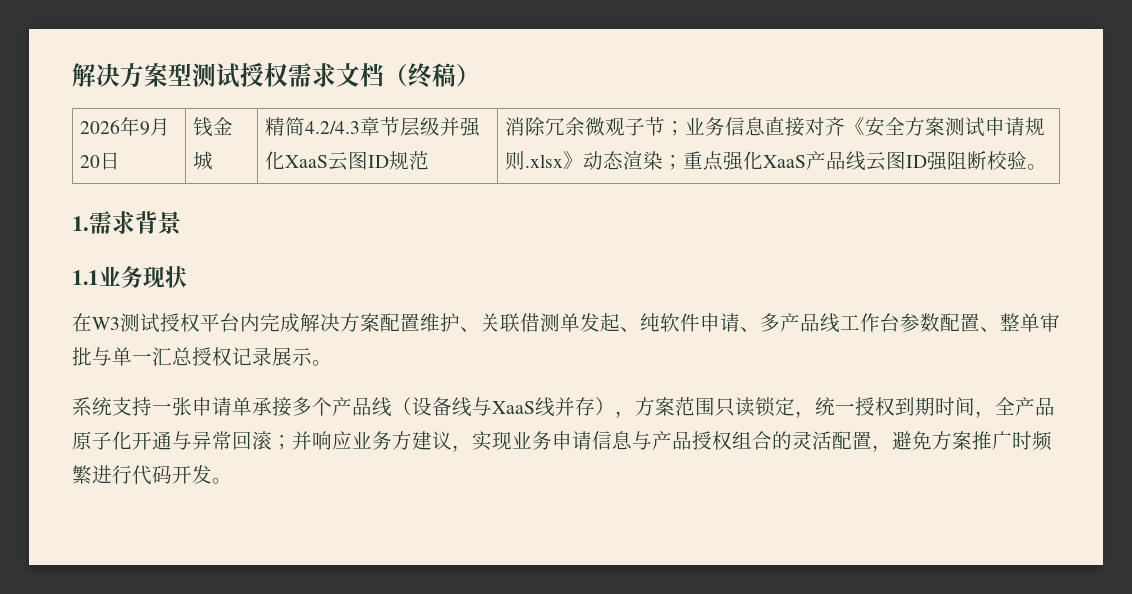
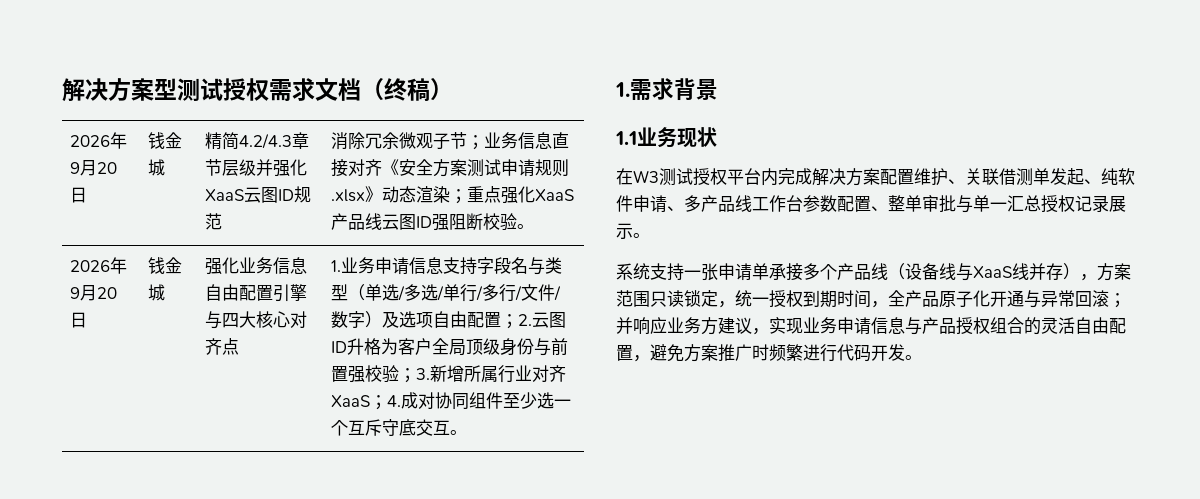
+ 2026年9月20日 | 钱金城 | 强化业务信息自由配置引擎与四大核心对齐点 | 1.业务申请信息支持字段名与类型（单选/多选/单行/多行/文件/数字）及选项自由配置；2.云图ID升格为客户全局顶级身份与前置强校验；3.新增所属行业对齐XaaS；4.成对协同组件至少选一个互斥守底交互。
- 系统支持一张申请单承接多个产品线（设备线与XaaS线并存），方案范围只读锁定，统一授权到期时间，全产品原子化开通与异常回滚；并响应业务方建议，实现业务申请信息与产品授权组合的灵活配置，避免方案推广时频繁进行代码开发。
+ 系统支持一张申请单承接多个产品线（设备线与XaaS线并存），方案范围只读锁定，统一授权到期时间，全产品原子化开通与异常回滚；并响应业务方建议，实现业务申请信息与产品授权组合的灵活自由配置，避免方案推广时频繁进行代码开发。

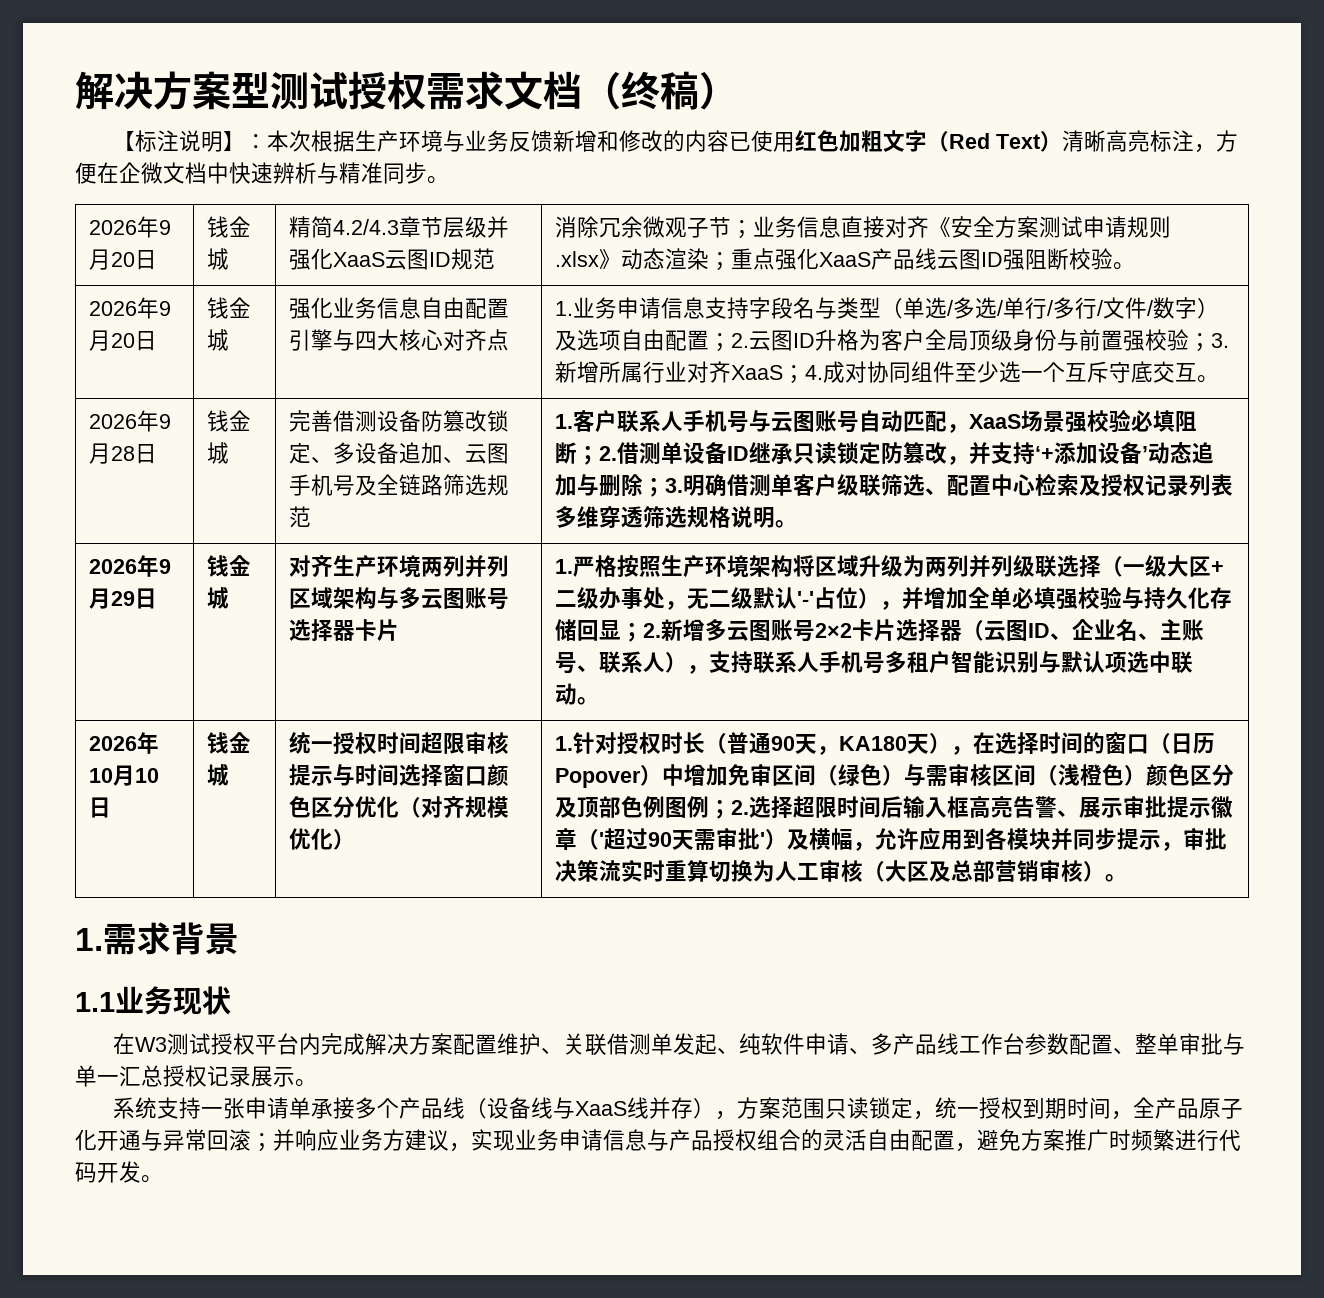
+ 【标注说明】：本次根据生产环境与业务反馈新增和修改的内容已使用红色加粗文字（Red Text）清晰高亮标注，方便在企微文档中快速辨析与精准同步。
+ 2026年9月28日 | 钱金城 | 完善借测设备防篡改锁定、多设备追加、云图手机号及全链路筛选规范 | 1.客户联系人手机号与云图账号自动匹配，XaaS场景强校验必填阻断；2.借测单设备ID继承只读锁定防篡改，并支持‘+添加设备’动态追加与删除；3.明确借测单客户级联筛选、配置中心检索及授权记录列表多维穿透筛选规格说明。
+ 2026年9月29日 | 钱金城 | 对齐生产环境两列并列区域架构与多云图账号选择器卡片 | 1.严格按照生产环境架构将区域升级为两列并列级联选择（一级大区+二级办事处，无二级默认'-'占位），并增加全单必填强校验与持久化存储回显；2.新增多云图账号2×2卡片选择器（云图ID、企业名、主账号、联系人），支持联系人手机号多租户智能识别与默认项选中联动。
+ 2026年10月10日 | 钱金城 | 统一授权时间超限审核提示与时间选择窗口颜色区分优化（对齐规模优化） | 1.针对授权时长（普通90天，KA180天），在选择时间的窗口（日历Popover）中增加免审区间（绿色）与需审核区间（浅橙色）颜色区分及顶部色例图例；2.选择超限时间后输入框高亮告警、展示审批提示徽章（'超过90天需审批'）及横幅，允许应用到各模块并同步提示，审批决策流实时重算切换为人工审核（大区及总部营销审核）。

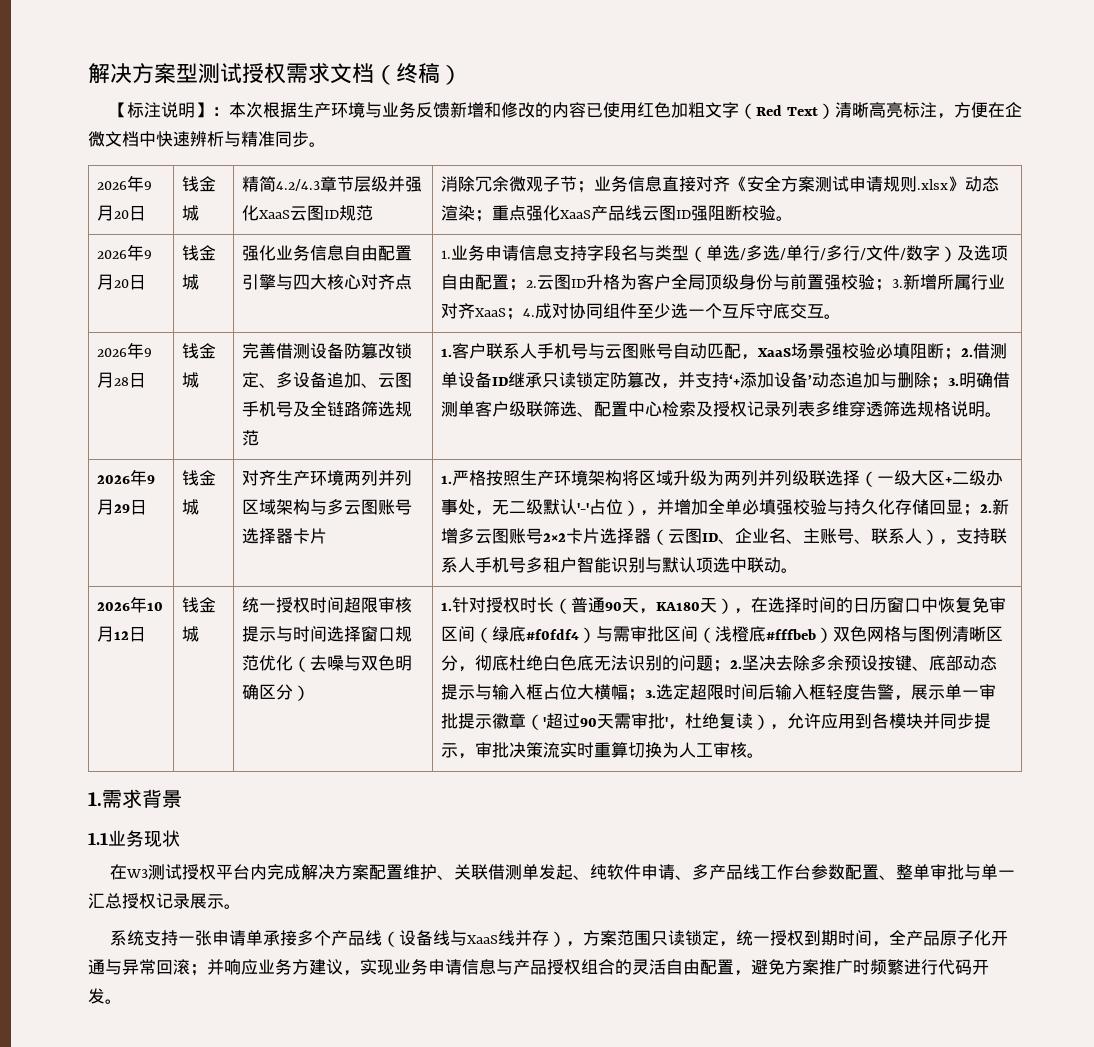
- 2026年10月10日
+ 2026年10月12日
- 统一授权时间超限审核提示与时间选择窗口颜色区分优化（对齐规模优化）
+ 统一授权时间超限审核提示与时间选择窗口规范优化（去噪与双色明确区分）
- 1.针对授权时长（普通90天，KA180天），在选择时间的窗口（日历Popover）中增加免审区间（绿色）与需审核区间（浅橙色）颜色区分及顶部色例图例；2.选择超限时间后输入框高亮告警、展示审批提示徽章（'超过90天需审批'）及横幅，允许应用到各模块并同步提示，审批决策流实时重算切换为人工审核（大区及总部营销审核）。
+ 1.针对授权时长（普通90天，KA180天），在选择时间的日历窗口中恢复免审区间（绿底#f0fdf4）与需审批区间（浅橙底#fffbeb）双色网格与图例清晰区分，彻底杜绝白色底无法识别的问题；2.坚决去除多余预设按键、底部动态提示与输入框占位大横幅；3.选定超限时间后输入框轻度告警，展示单一审批提示徽章（'超过90天需审批'，杜绝复读），允许应用到各模块并同步提示，审批决策流实时重算切换为人工审核。

